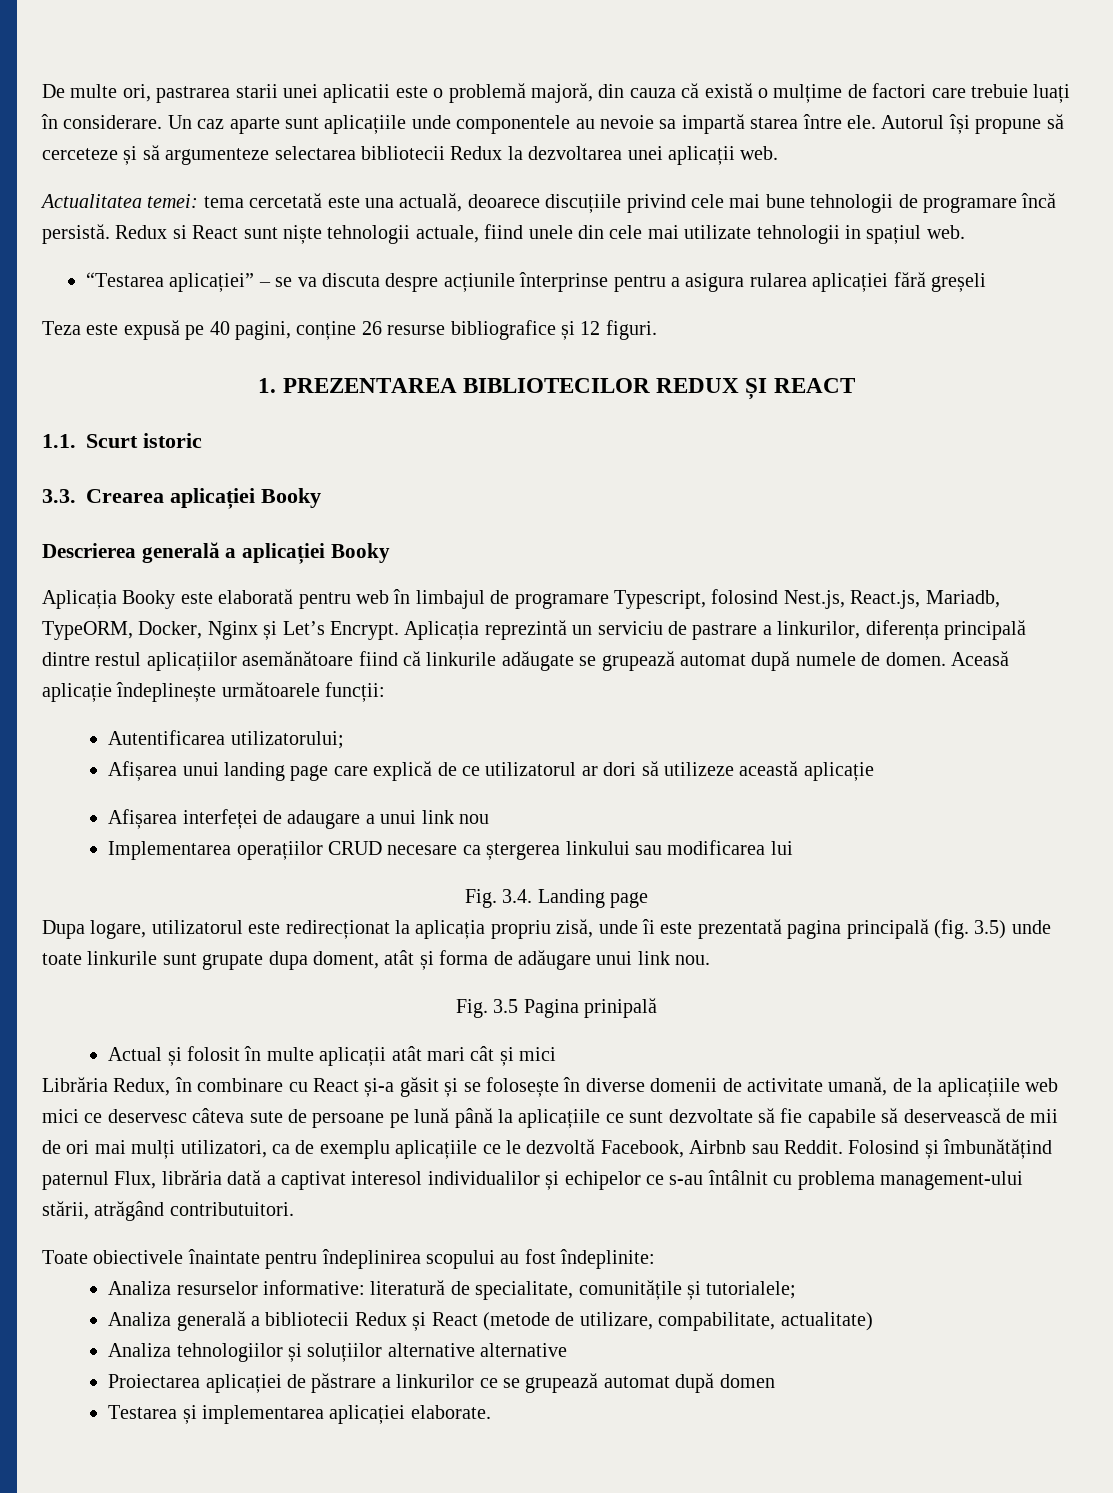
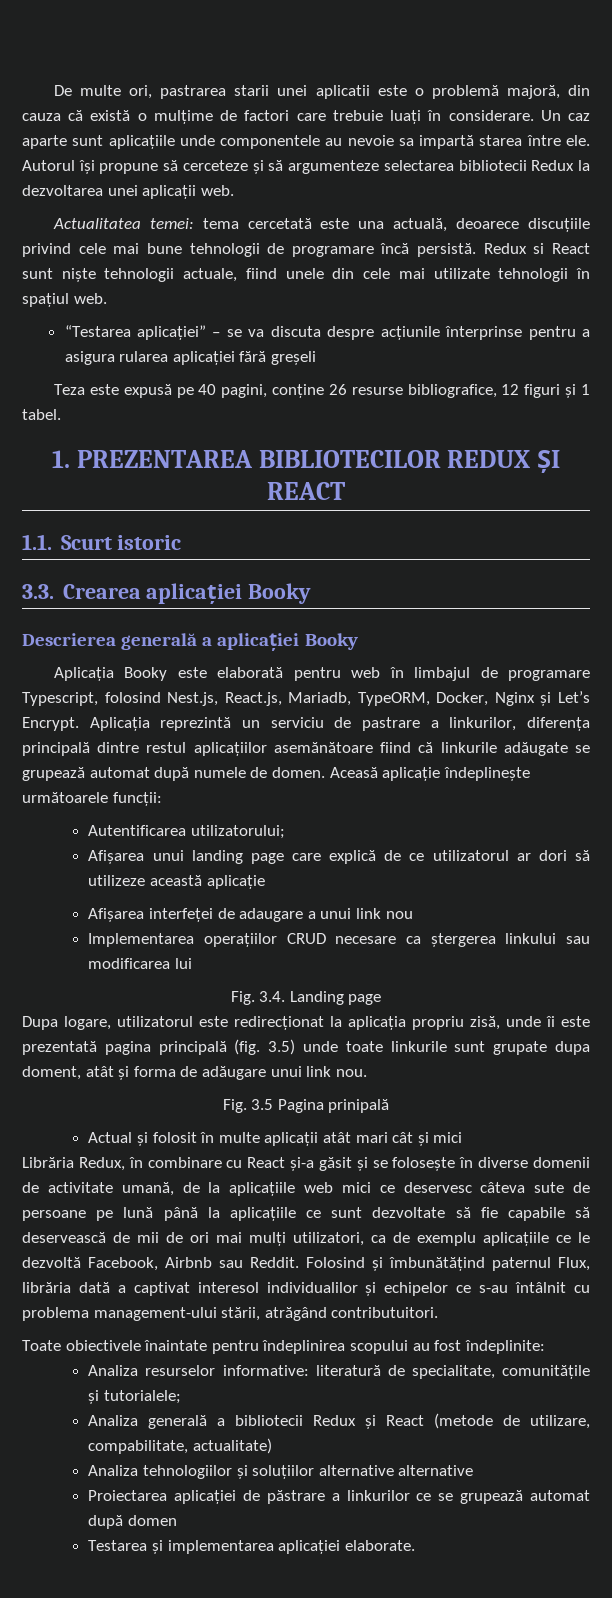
- Redux si React sunt niște tehnologii actuale, fiind unele din cele mai utilizate tehnologii in spațiul web.
+ Redux si React sunt niște tehnologii actuale, fiind unele din cele mai utilizate tehnologii în spațiul web.
- Teza este expusă pe 40 pagini, conține 26 resurse bibliografice și 12 figuri.
+ Teza este expusă pe 40 pagini, conține 26 resurse bibliografice, 12 figuri și 1 tabel.

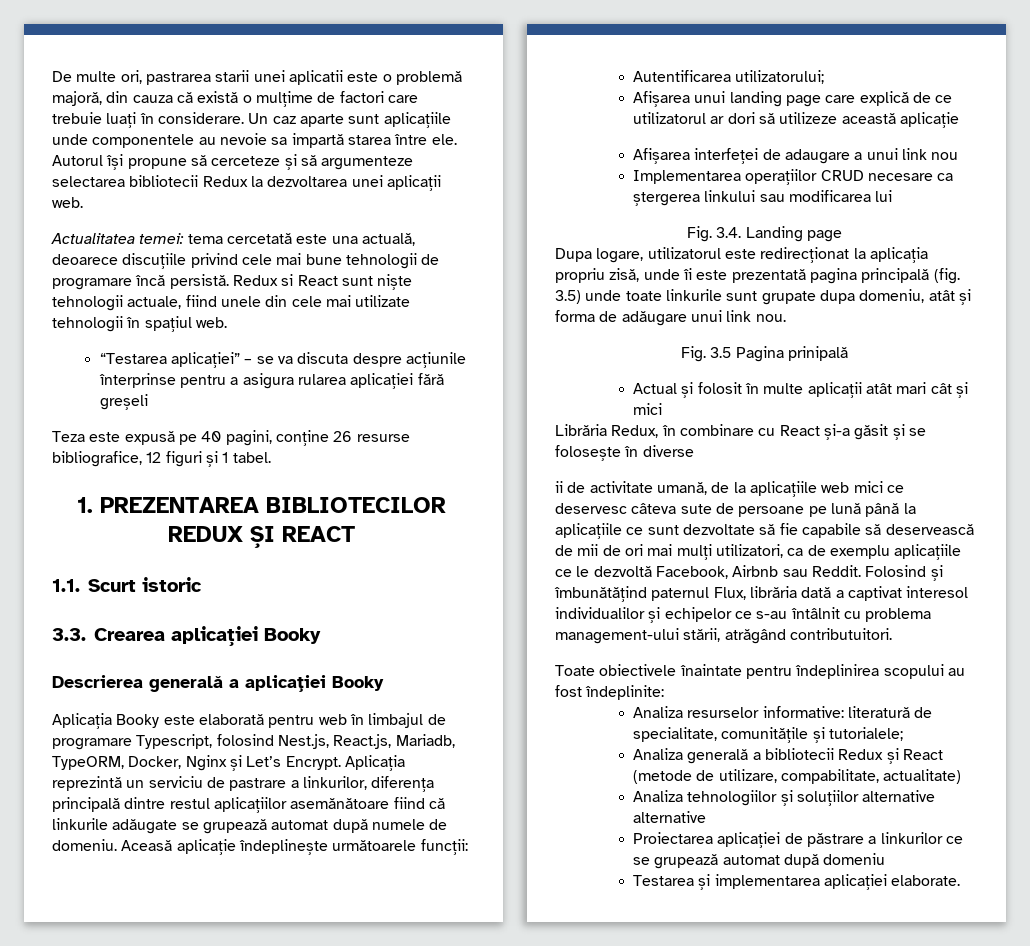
- Aplicația reprezintă un serviciu de pastrare a linkurilor, diferența principală dintre restul aplicațiilor asemănătoare fiind că linkurile adăugate se grupează automat după numele de domen.
+ Aplicația reprezintă un serviciu de pastrare a linkurilor, diferența principală dintre restul aplicațiilor asemănătoare fiind că linkurile adăugate se grupează automat după numele de domeniu.
- Dupa logare, utilizatorul este redirecționat la aplicația propriu zisă, unde îi este prezentată pagina principală (fig. 3.5) unde toate linkurile sunt grupate dupa doment, atât și forma de adăugare unui link nou.
+ Dupa logare, utilizatorul este redirecționat la aplicația propriu zisă, unde îi este prezentată pagina principală (fig. 3.5) unde toate linkurile sunt grupate dupa domeniu, atât și forma de adăugare unui link nou.
- Librăria Redux, în combinare cu React și-a găsit și se folosește în diverse domenii de activitate umană, de la aplicațiile web mici ce deservesc câteva sute de persoane pe lună până la aplicațiile ce sunt dezvoltate să fie capabile să deservească de mii de ori mai mulți utilizatori, ca de exemplu aplicațiile ce le dezvoltă Facebook, Airbnb sau Reddit.
+ Librăria Redux, în combinare cu React și-a găsit și se folosește în diverse
+ ii de activitate umană, de la aplicațiile web mici ce deservesc câteva sute de persoane pe lună până la aplicațiile ce sunt dezvoltate să fie capabile să deservească de mii de ori mai mulți utilizatori, ca de exemplu aplicațiile ce le dezvoltă Facebook, Airbnb sau Reddit.
- Proiectarea aplicației de păstrare a linkurilor ce se grupează automat după domen
+ Proiectarea aplicației de păstrare a linkurilor ce se grupează automat după domeniu

